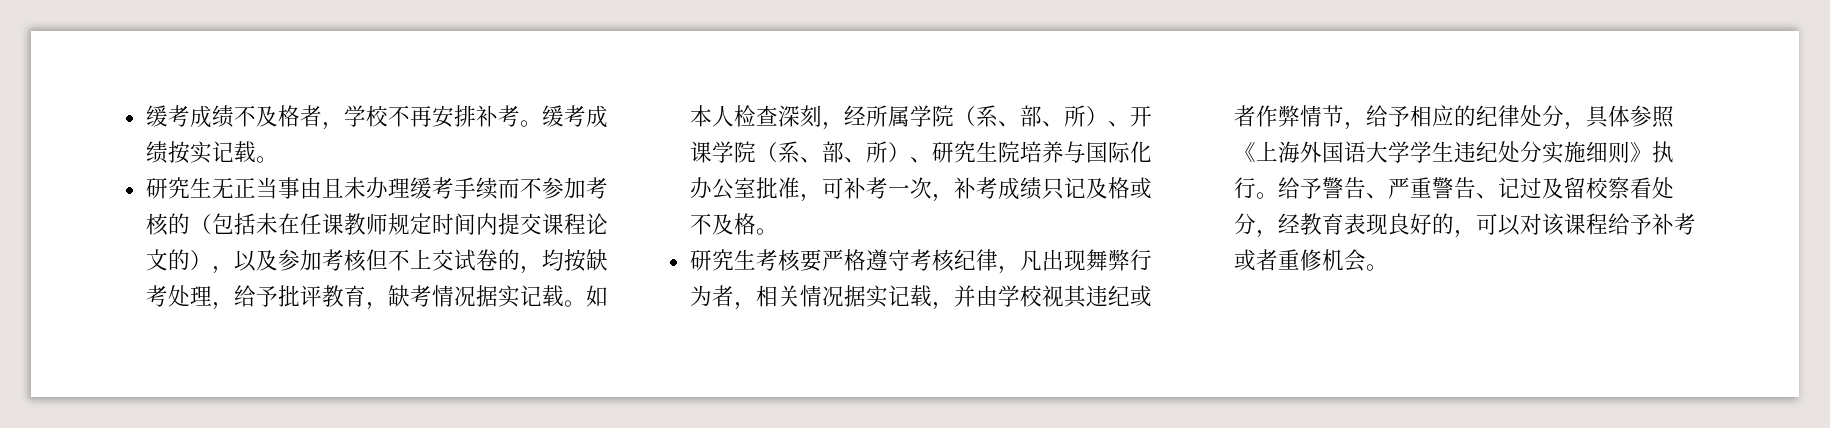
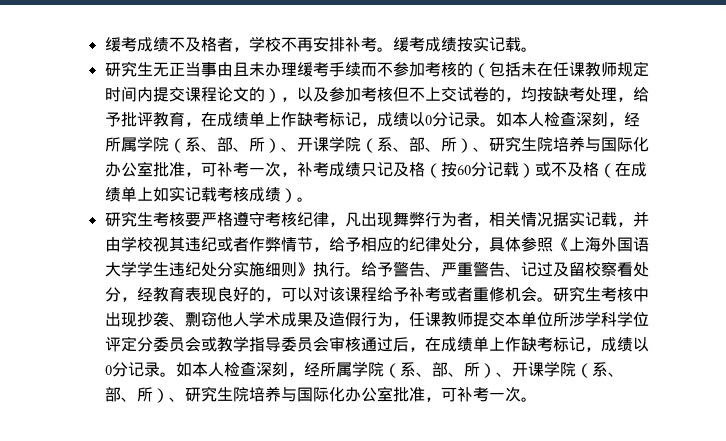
- 研究生无正当事由且未办理缓考手续而不参加考核的（包括未在任课教师规定时间内提交课程论文的），以及参加考核但不上交试卷的，均按缺考处理，给予批评教育，缺考情况据实记载。
+ 研究生无正当事由且未办理缓考手续而不参加考核的（包括未在任课教师规定时间内提交课程论文的），以及参加考核但不上交试卷的，均按缺考处理，给予批评教育，在成绩单上作缺考标记，成绩以0分记录。
- 如本人检查深刻，经所属学院（系、部、所）、开课学院（系、部、所）、研究生院培养与国际化办公室批准，可补考一次，补考成绩只记及格或不及格。
+ 如本人检查深刻，经所属学院（系、部、所）、开课学院（系、部、所）、研究生院培养与国际化办公室批准，可补考一次，补考成绩只记及格（按60分记载）或不及格（在成绩单上如实记载考核成绩）。
+ 研究生考核中出现抄袭、剽窃他人学术成果及造假行为，任课教师提交本单位所涉学科学位评定分委员会或教学指导委员会审核通过后，在成绩单上作缺考标记，成绩以0分记录。如本人检查深刻，经所属学院（系、部、所）、开课学院（系、部、所）、研究生院培养与国际化办公室批准，可补考一次。

